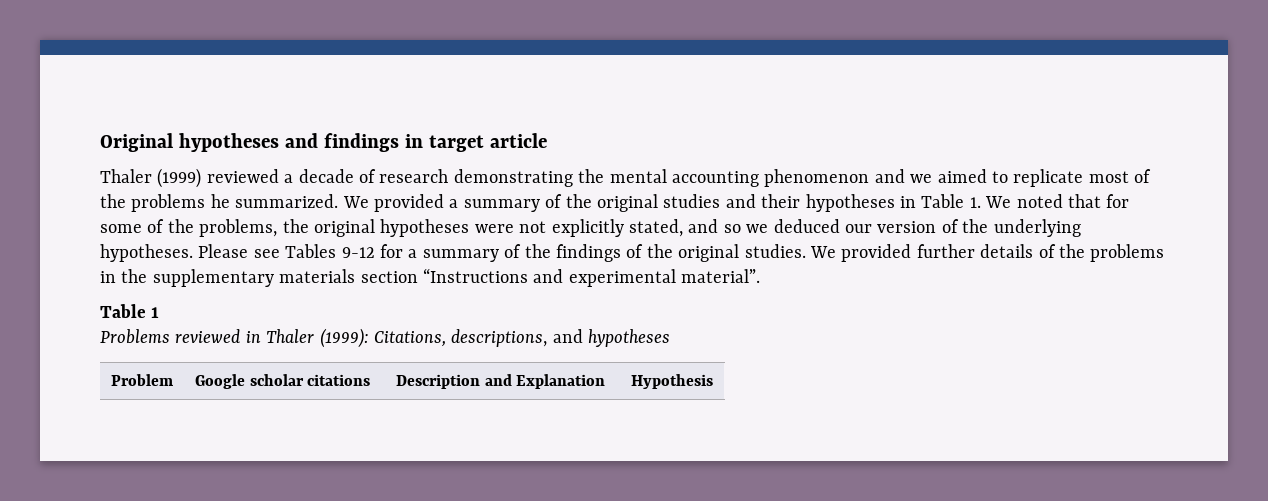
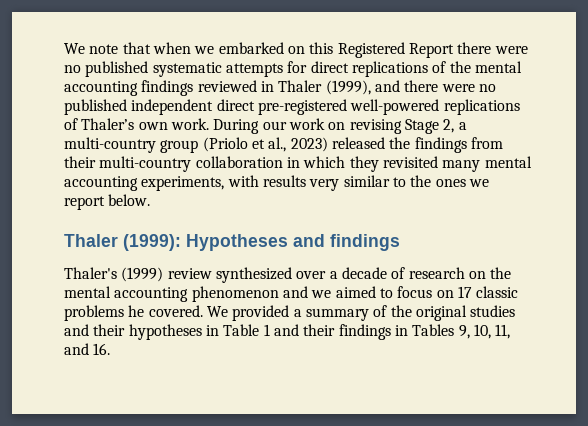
- Original hypotheses and findings in target article
- Thaler (1999) reviewed a decade of research demonstrating the mental accounting phenomenon and we aimed to replicate most of the problems he summarized.
+ We note that when we embarked on this Registered Report there were no published systematic attempts for direct replications of the mental accounting findings reviewed in Thaler (1999), and there were no published independent direct pre-registered well-powered replications of Thaler’s own work. During our work on revising Stage 2, a multi-country group (Priolo et al., 2023) released the findings from their multi-country collaboration in which they revisited many mental accounting experiments, with results very similar to the ones we report below.
+ Thaler (1999): Hypotheses and findings
+ Thaler's (1999) review synthesized over a decade of research on the mental accounting phenomenon and we aimed to focus on 17 classic problems he covered.
- We provided a summary of the original studies and their hypotheses in Table 1. We noted that for some of the problems, the original hypotheses were not explicitly stated, and so we deduced our version of the underlying hypotheses. Please see Tables 9-12 for a summary of the findings of the original studies. We provided further details of the problems in the supplementary materials section “Instructions and experimental material”.
- Table 1
- Problems reviewed in Thaler (1999): Citations, descriptions, and hypotheses
- Problem | Google scholar citations | Description and Explanation | Hypothesis
+ We provided a summary of the original studies and their hypotheses in Table 1 and their findings in Tables 9, 10, 11, and 16.

